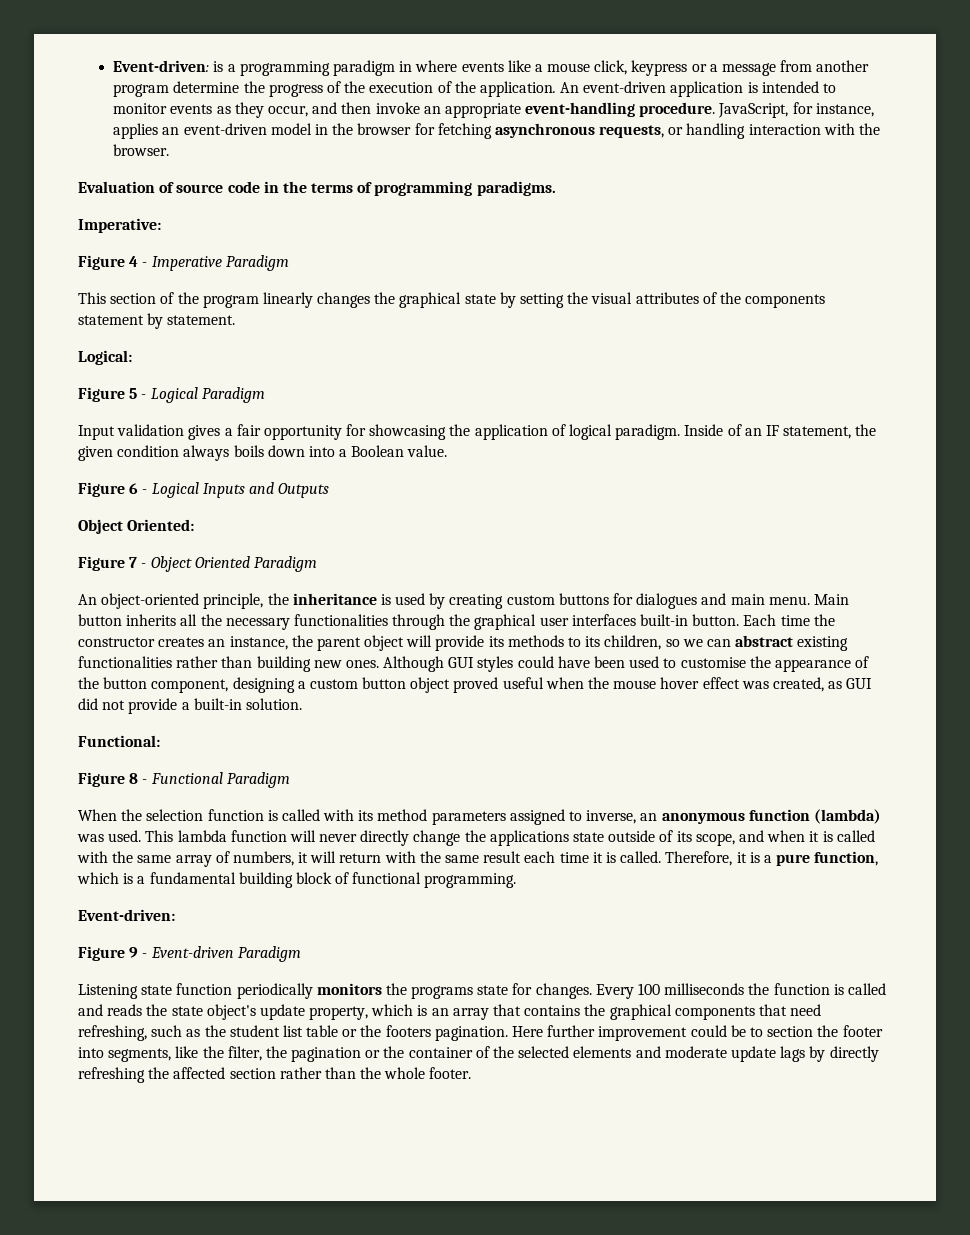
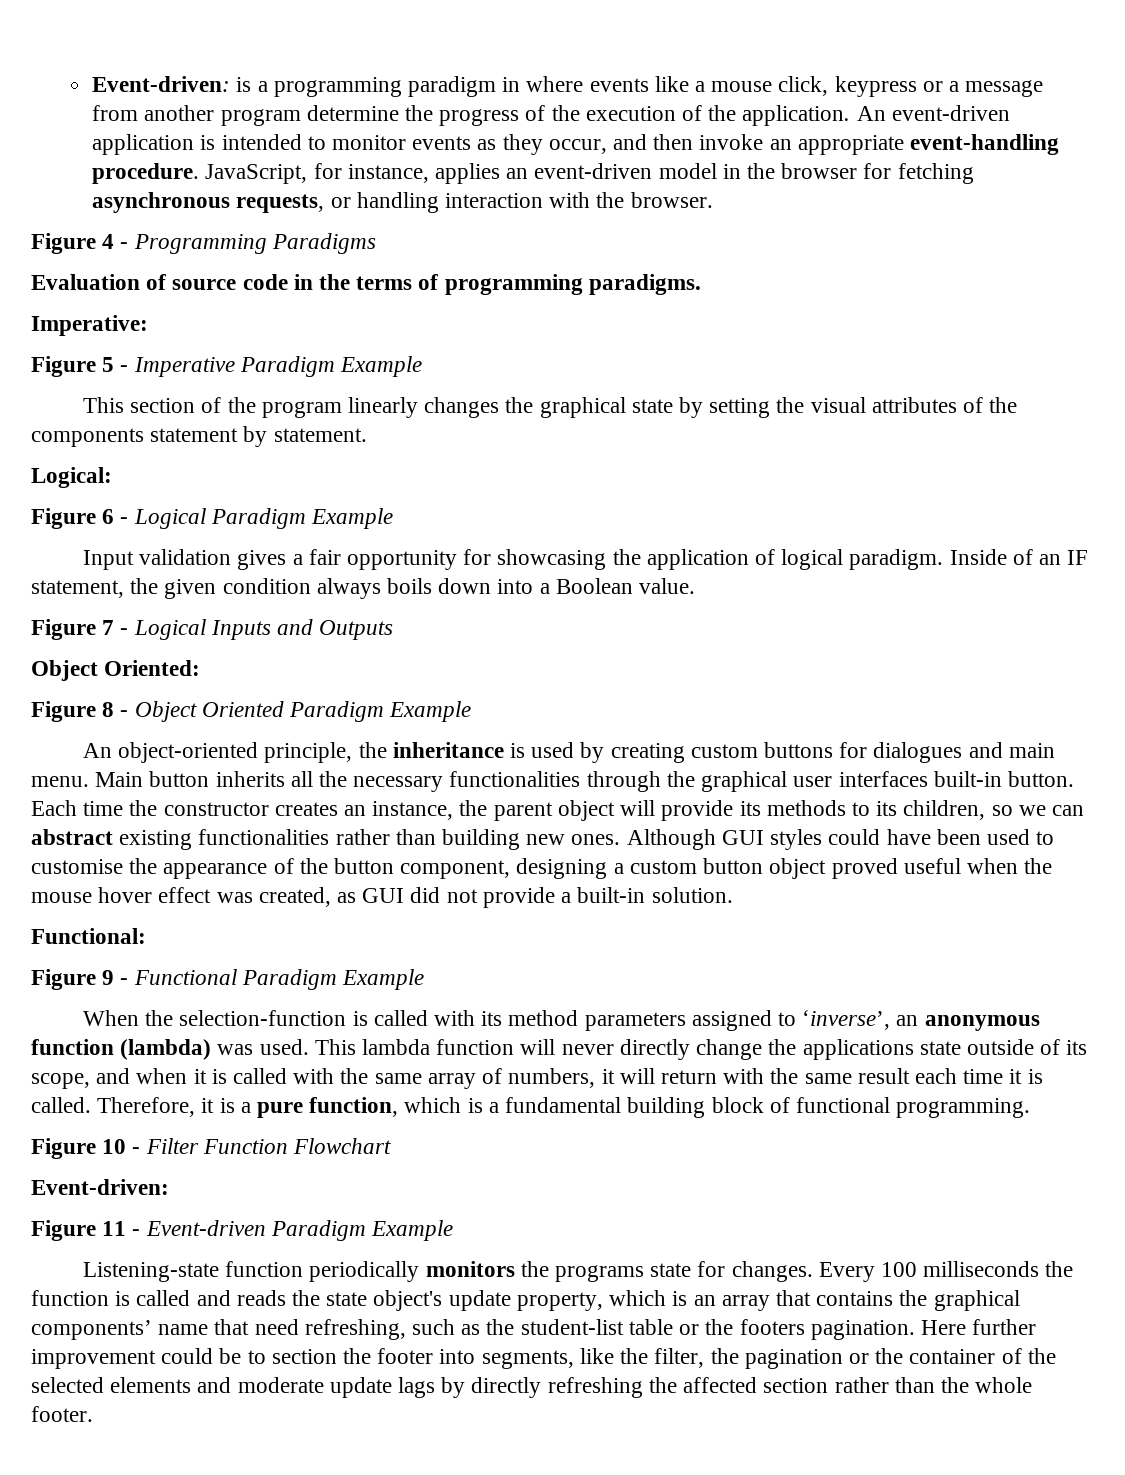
+ Figure 4 - Programming Paradigms
- Figure 4 - Imperative Paradigm
+ Figure 5 - Imperative Paradigm Example
- Figure 5 - Logical Paradigm
+ Figure 6 - Logical Paradigm Example
- Figure 6 - Logical Inputs and Outputs
+ Figure 7 - Logical Inputs and Outputs
- Figure 7 - Object Oriented Paradigm
+ Figure 8 - Object Oriented Paradigm Example
- Figure 8 - Functional Paradigm
+ Figure 9 - Functional Paradigm Example
- When the selection function is called with its method parameters assigned to inverse, an anonymous function (lambda) was used.
+ When the selection-function is called with its method parameters assigned to ‘inverse’, an anonymous function (lambda) was used.
+ Figure 10 - Filter Function Flowchart
- Figure 9 - Event-driven Paradigm
- Listening state function periodically monitors the programs state for changes.
+ Figure 11 - Event-driven Paradigm Example
+ Listening-state function periodically monitors the programs state for changes.
- Every 100 milliseconds the function is called and reads the state object's update property, which is an array that contains the graphical components that need refreshing, such as the student list table or the footers pagination.
+ Every 100 milliseconds the function is called and reads the state object's update property, which is an array that contains the graphical components’ name that need refreshing, such as the student-list table or the footers pagination.

